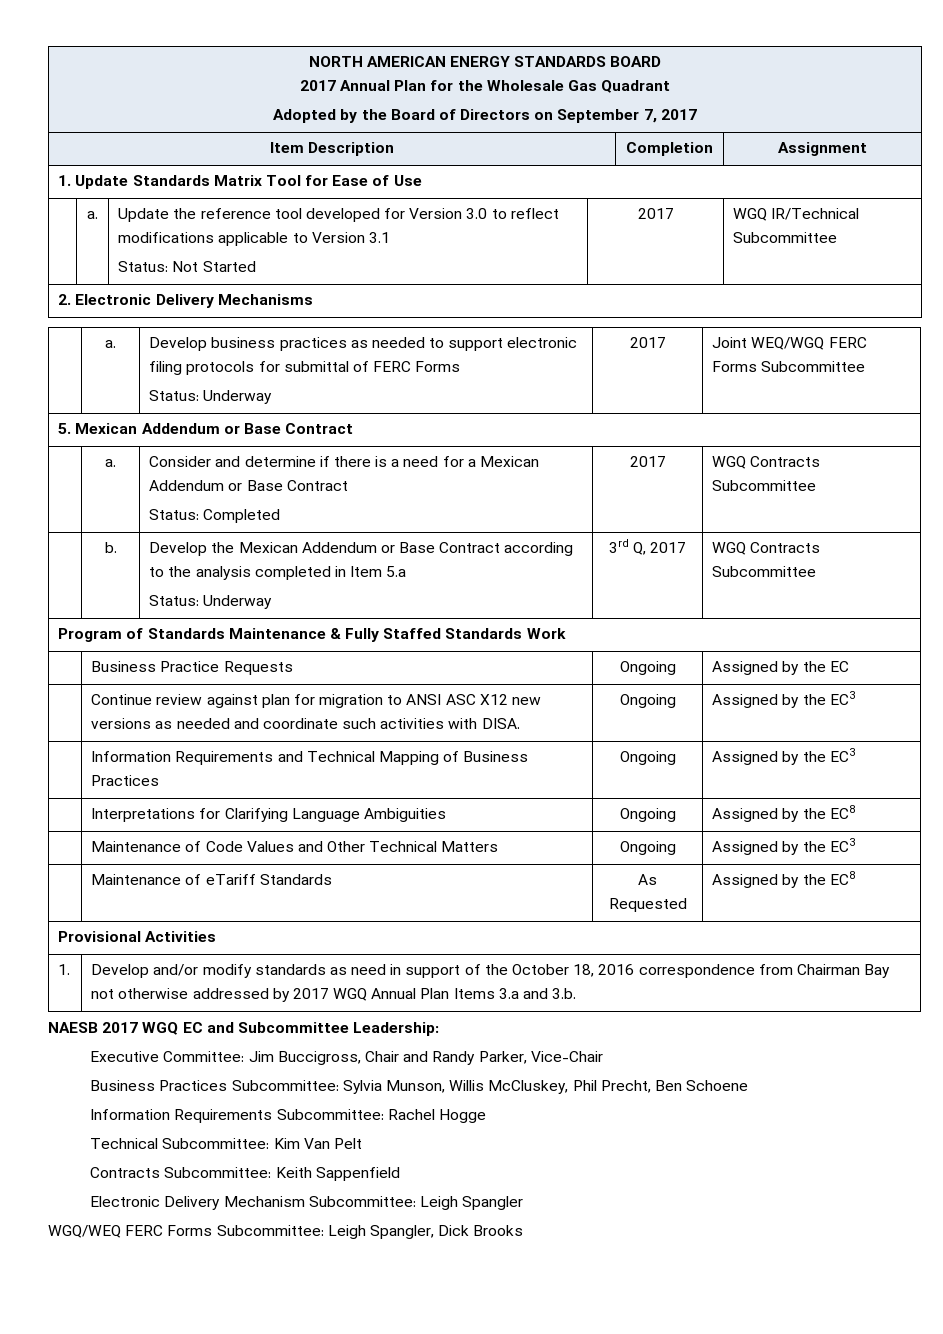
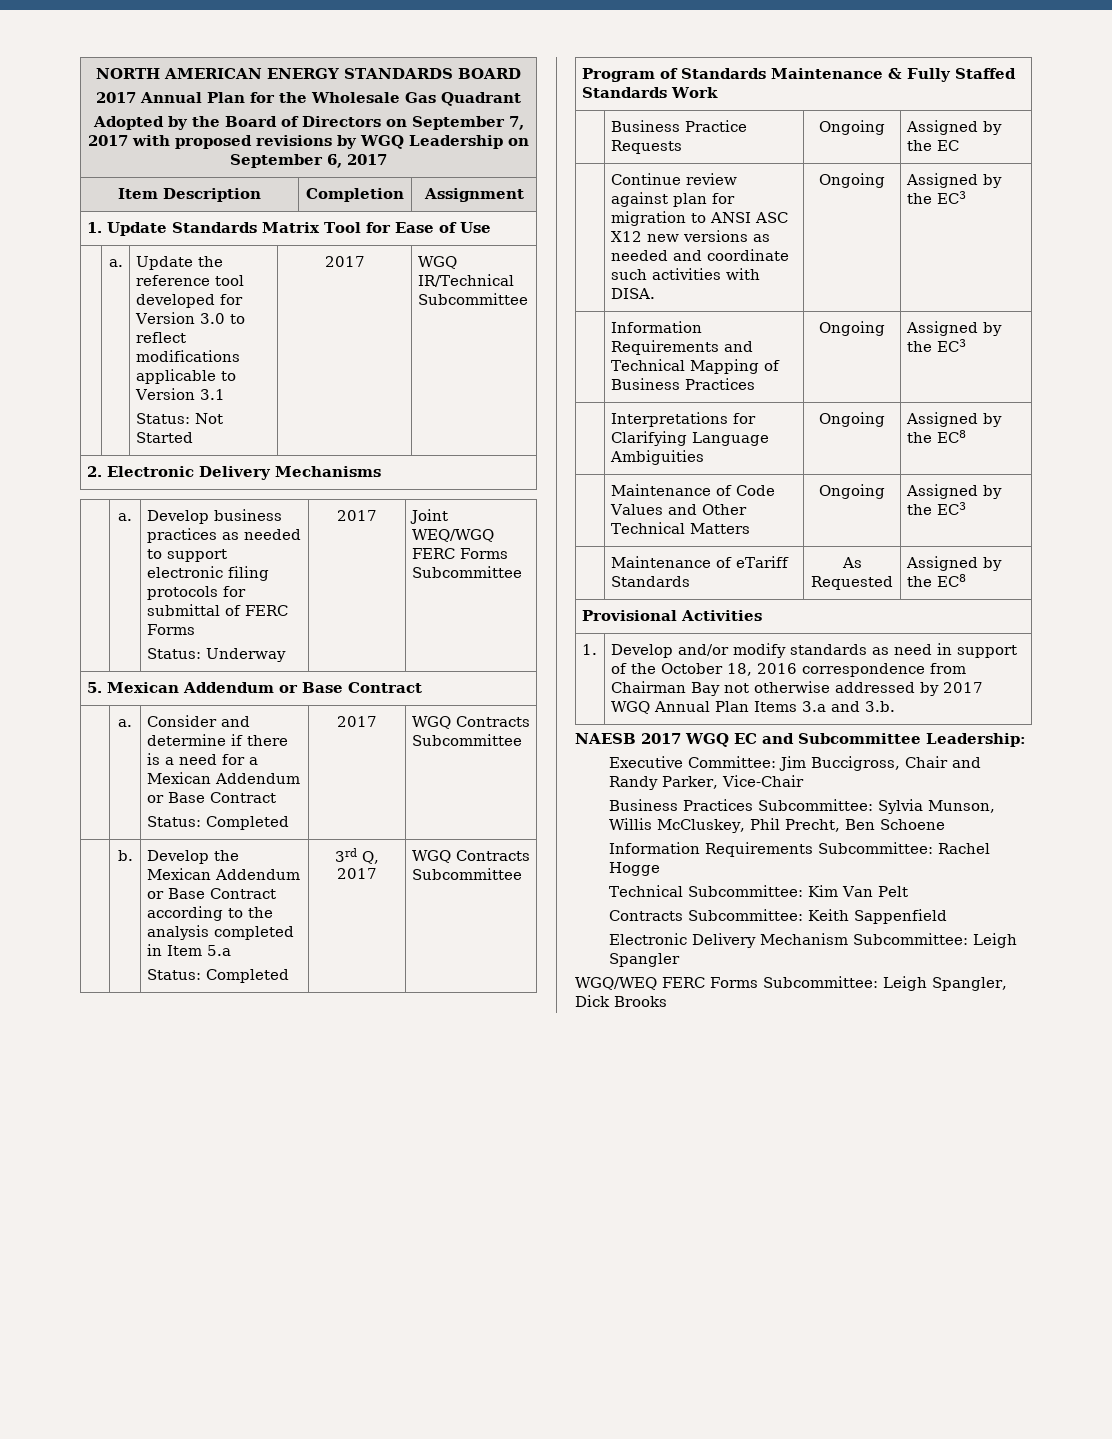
  NORTH AMERICAN ENERGY STANDARDS BOARD
  2017 Annual Plan for the Wholesale Gas Quadrant
- Adopted by the Board of Directors on September 7, 2017
+ Adopted by the Board of Directors on September 7, 2017 with proposed revisions by WGQ Leadership on September 6, 2017
  | b. | Develop the Mexican Addendum or Base Contract according to the analysis completed in Item 5.a
- Status: Underway | 3rd Q, 2017 | WGQ Contracts Subcommittee
+ Status: Completed | 3rd Q, 2017 | WGQ Contracts Subcommittee

